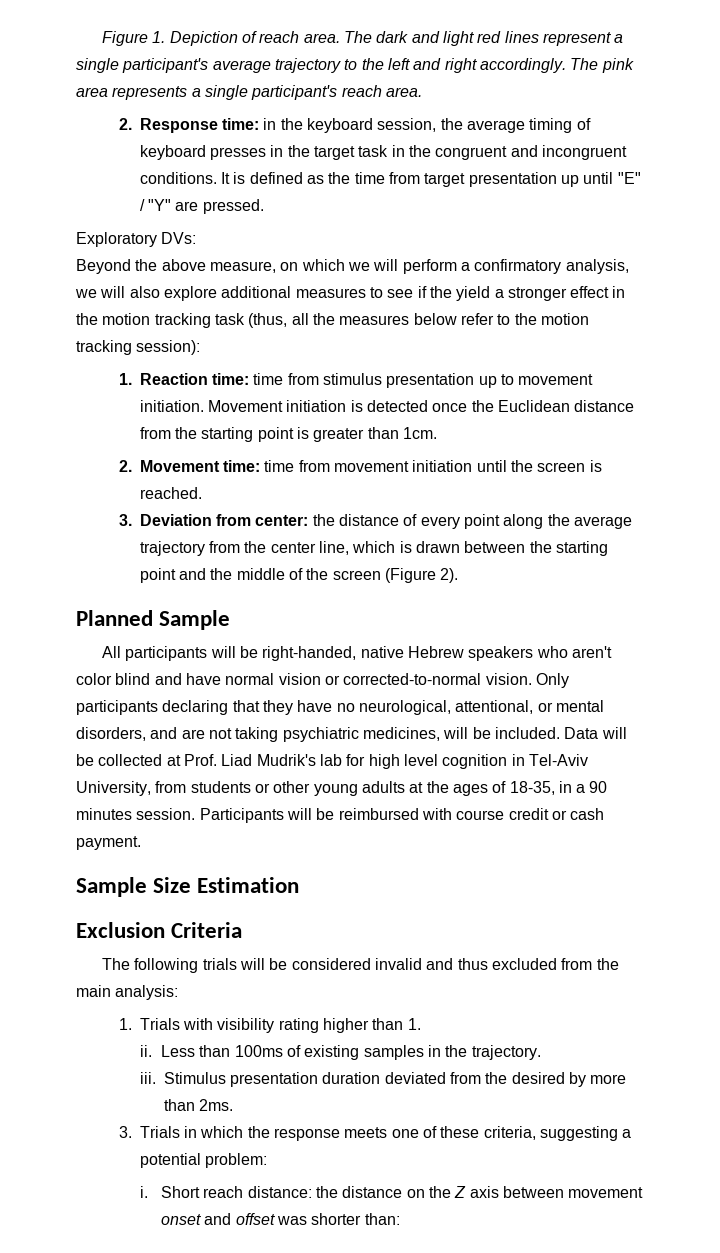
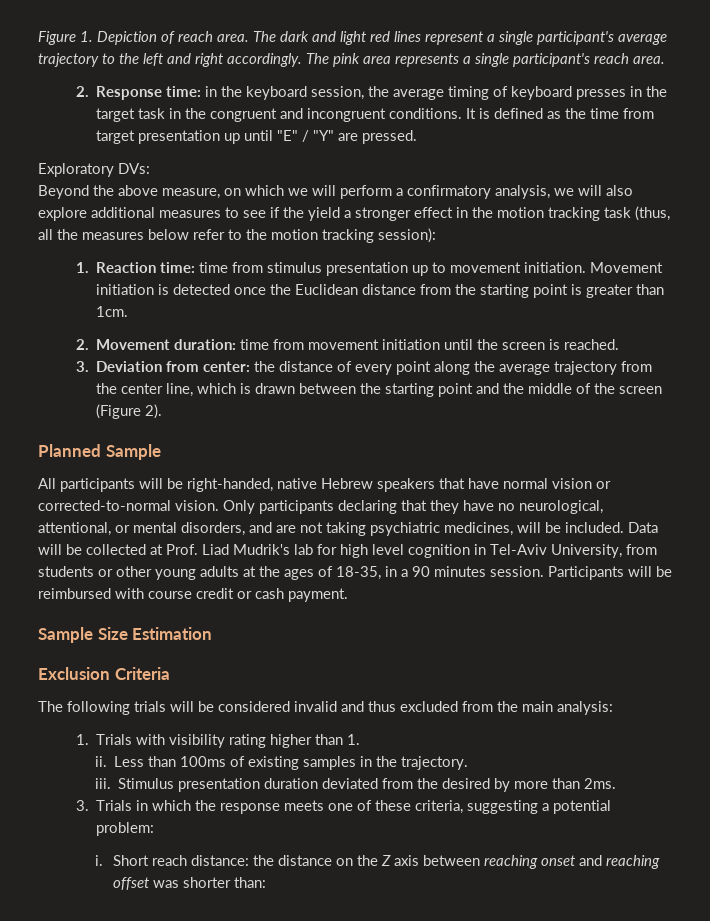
- 2. Movement time: time from movement initiation until the screen is reached.
+ 2. Movement duration: time from movement initiation until the screen is reached.
- All participants will be right-handed, native Hebrew speakers who aren't color blind and have normal vision or corrected-to-normal vision.
+ All participants will be right-handed, native Hebrew speakers that have normal vision or corrected-to-normal vision.
- Short reach distance: the distance on the Z axis between movement onset and offset was shorter than:
+ Short reach distance: the distance on the Z axis between reaching onset and reaching offset was shorter than:

